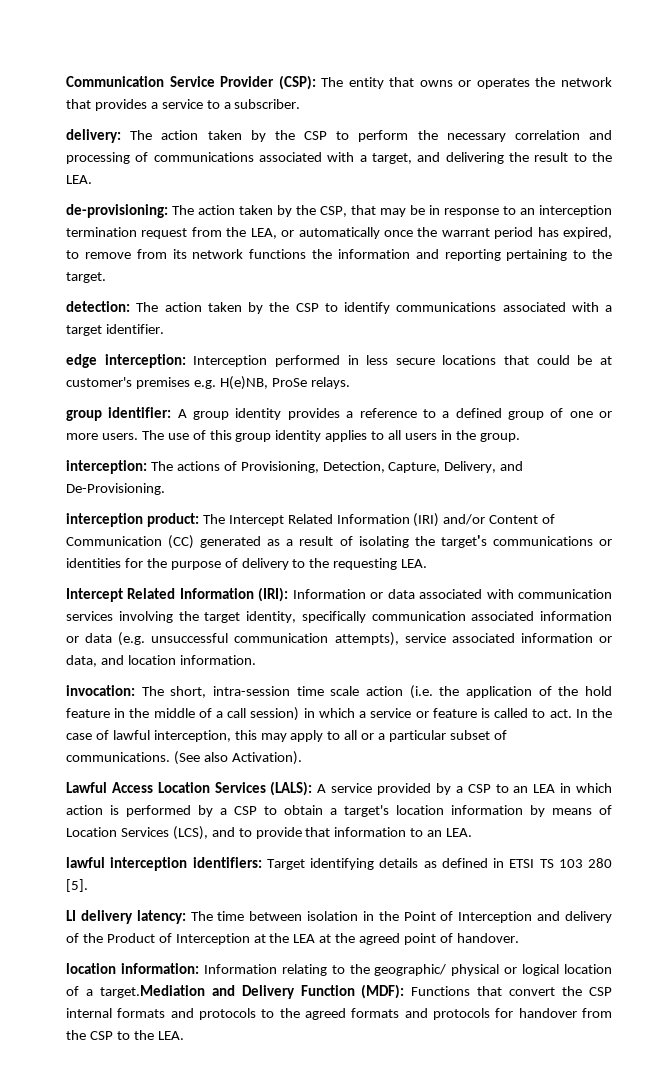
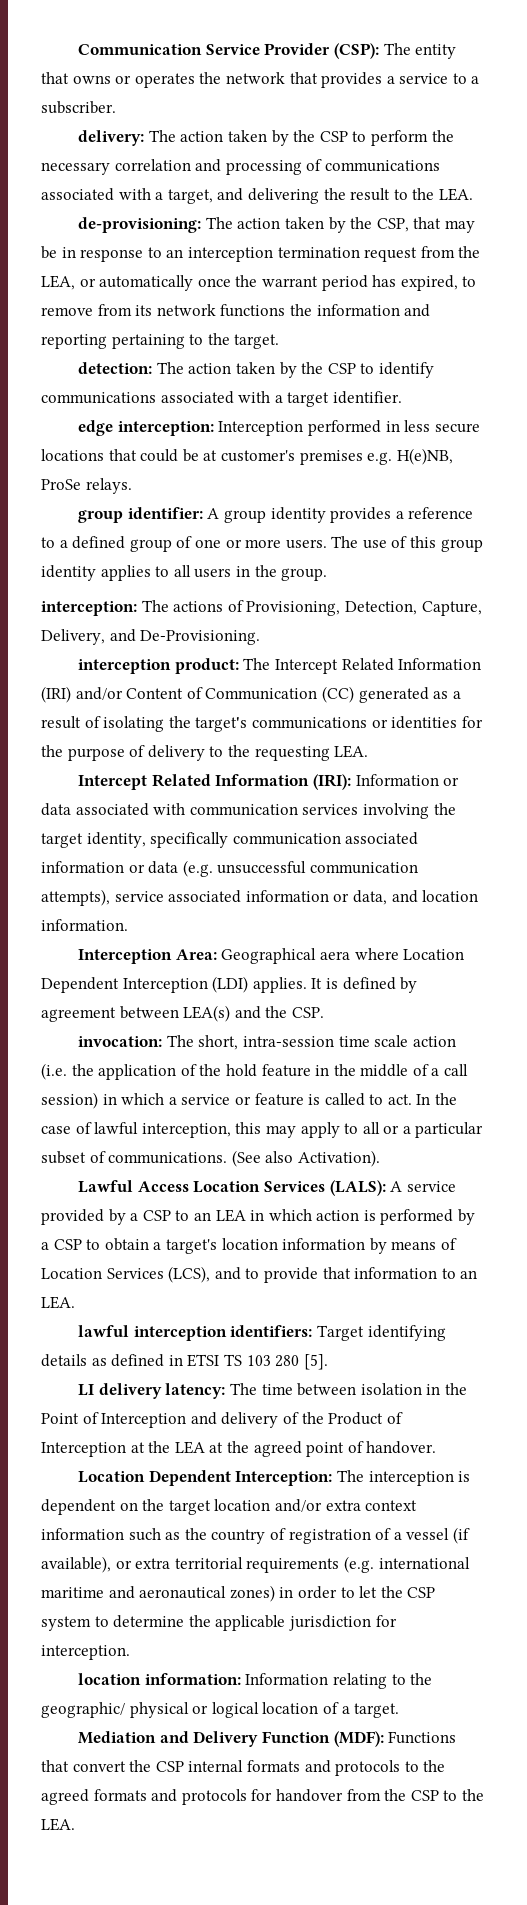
+ Interception Area: Geographical aera where Location Dependent Interception (LDI) applies. It is defined by agreement between LEA(s) and the CSP.
+ Location Dependent Interception: The interception is dependent on the target location and/or extra context information such as the country of registration of a vessel (if available), or extra territorial requirements (e.g. international maritime and aeronautical zones) in order to let the CSP system to determine the applicable jurisdiction for interception.
- location information: Information relating to the geographic/ physical or logical location of a target.Mediation and Delivery Function (MDF): Functions that convert the CSP internal formats and protocols to the agreed formats and protocols for handover from the CSP to the LEA.
+ location information: Information relating to the geographic/ physical or logical location of a target.
+ Mediation and Delivery Function (MDF): Functions that convert the CSP internal formats and protocols to the agreed formats and protocols for handover from the CSP to the LEA.

